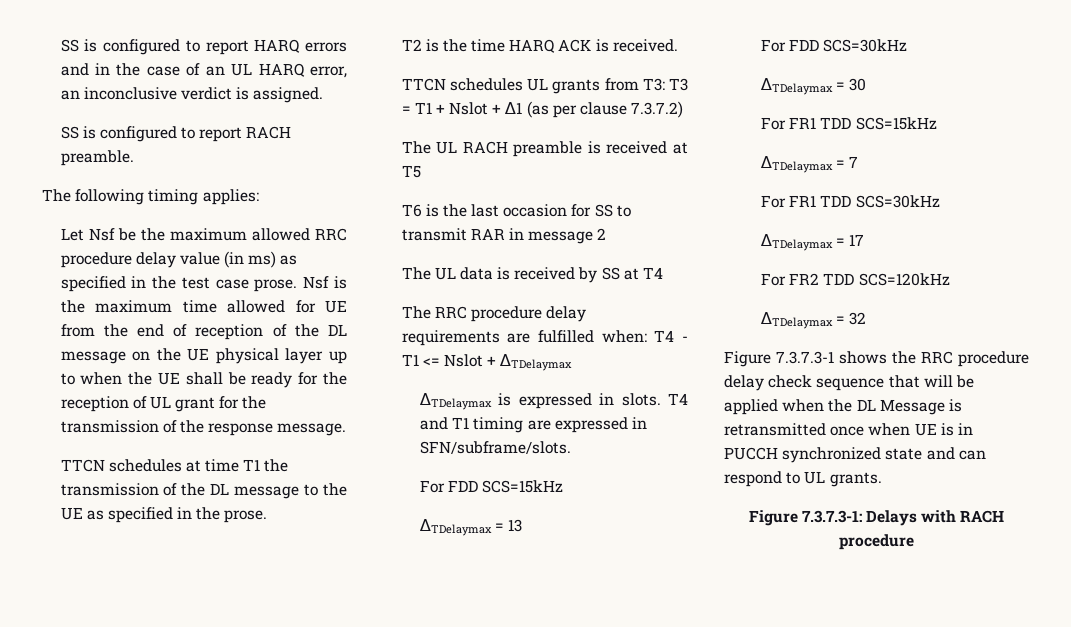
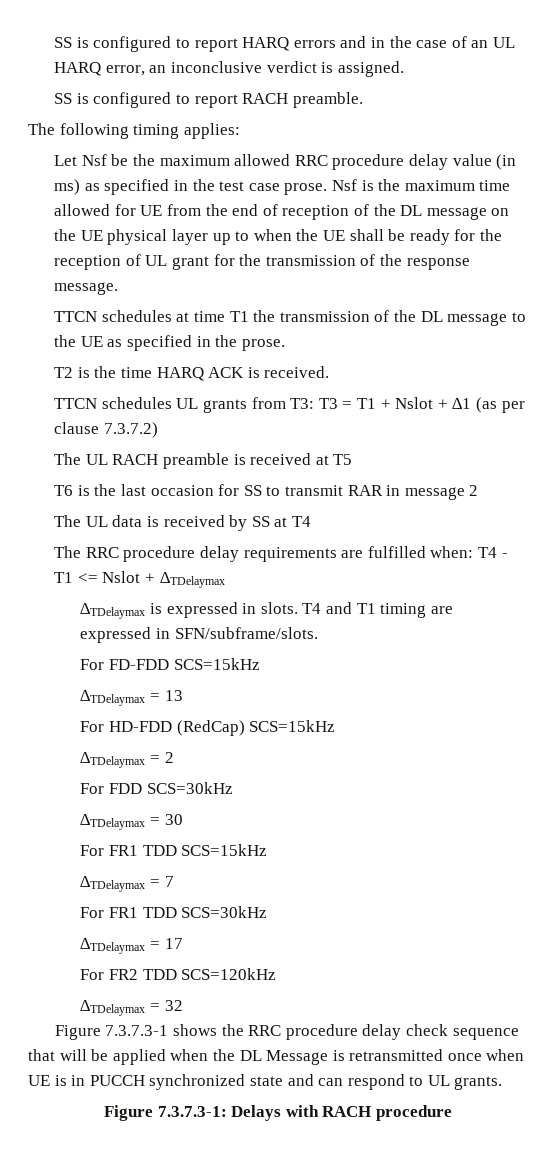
- For FDD SCS=15kHz
+ For FD-FDD SCS=15kHz
+ For HD-FDD (RedCap) SCS=15kHz
+ ∆TDelaymax = 2

